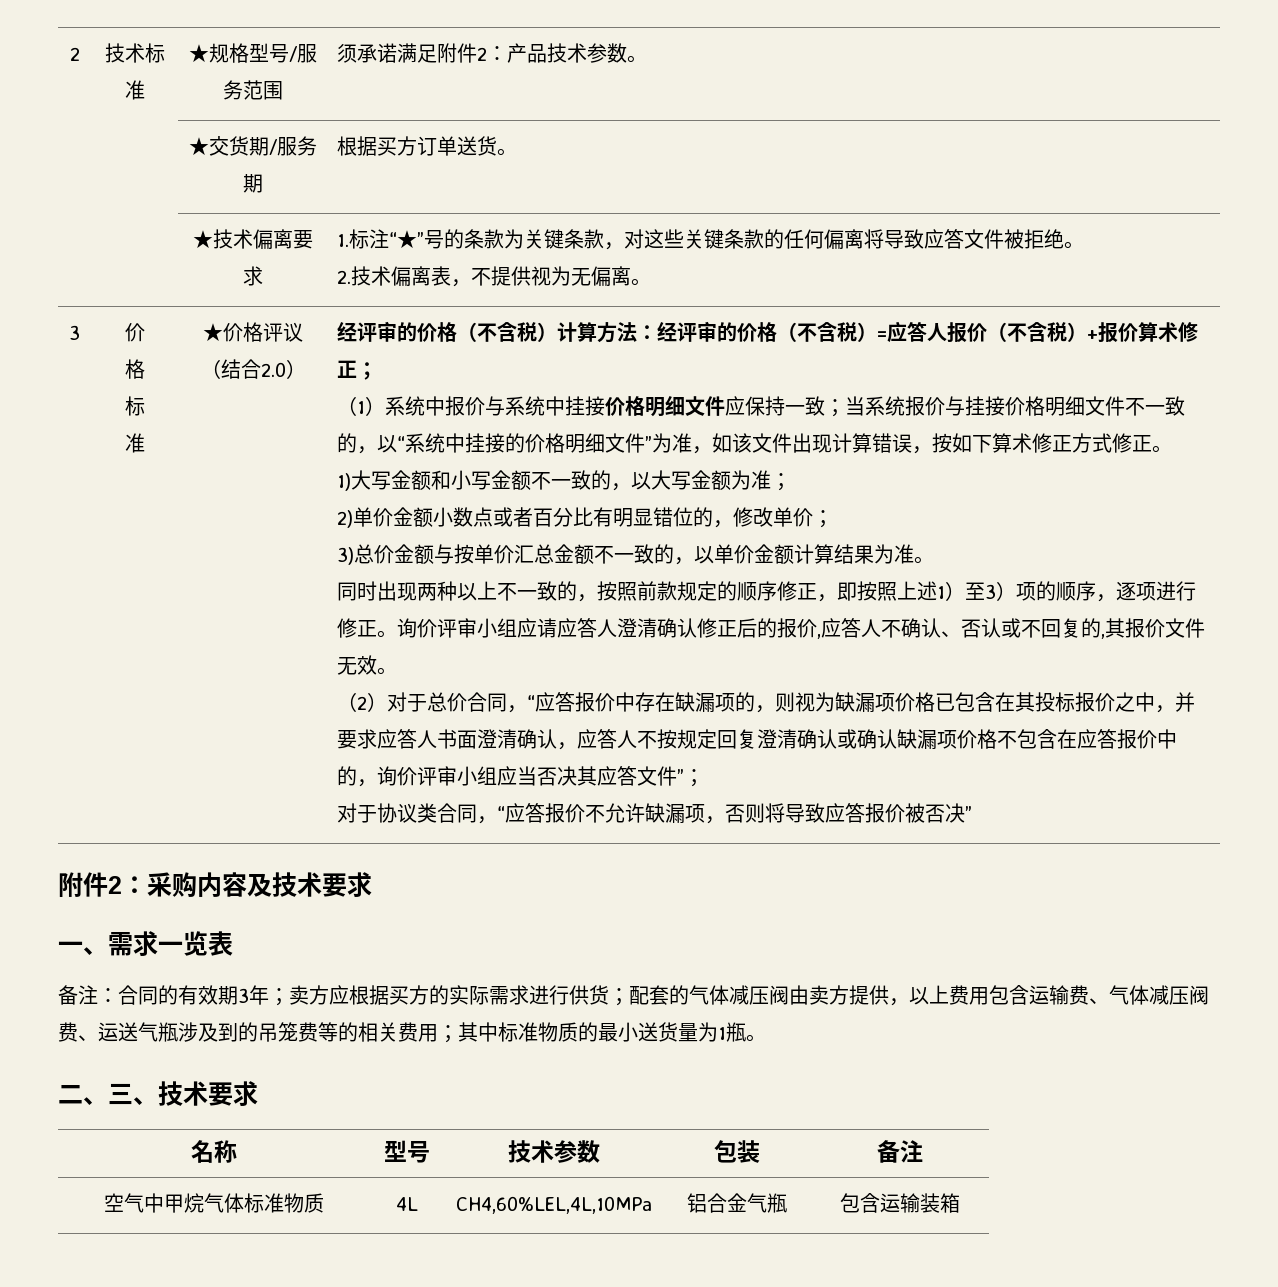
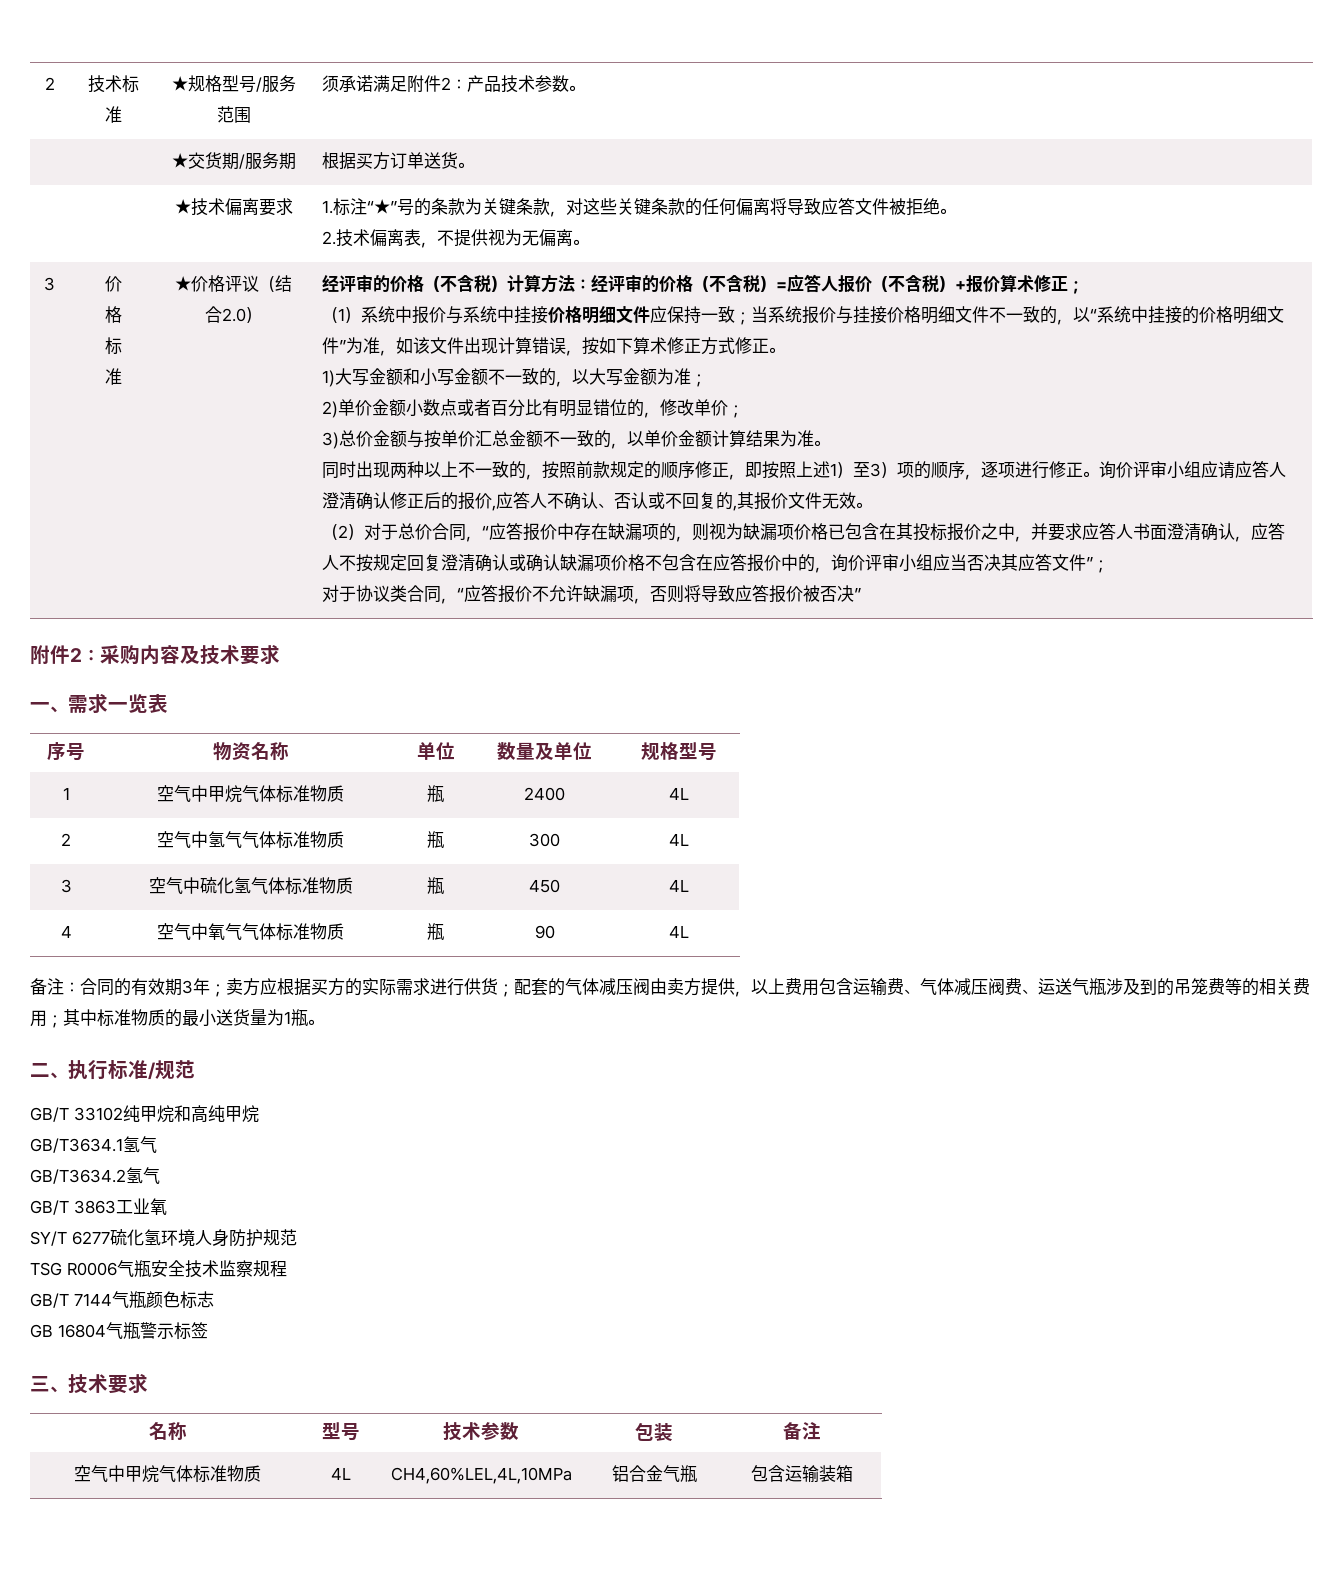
+ 序号 | 物资名称 | 单位 | 数量及单位 | 规格型号
+ 1 | 空气中甲烷气体标准物质 | 瓶 | 2400 | 4L
+ 2 | 空气中氢气气体标准物质 | 瓶 | 300 | 4L
+ 3 | 空气中硫化氢气体标准物质 | 瓶 | 450 | 4L
+ 4 | 空气中氧气气体标准物质 | 瓶 | 90 | 4L
- 二、三、技术要求
+ 二、执行标准/规范
+ GB/T 33102纯甲烷和高纯甲烷
+ GB/T3634.1氢气
+ GB/T3634.2氢气
+ GB/T 3863工业氧
+ SY/T 6277硫化氢环境人身防护规范
+ TSG R0006气瓶安全技术监察规程
+ GB/T 7144气瓶颜色标志
+ GB 16804气瓶警示标签
+ 三、技术要求

